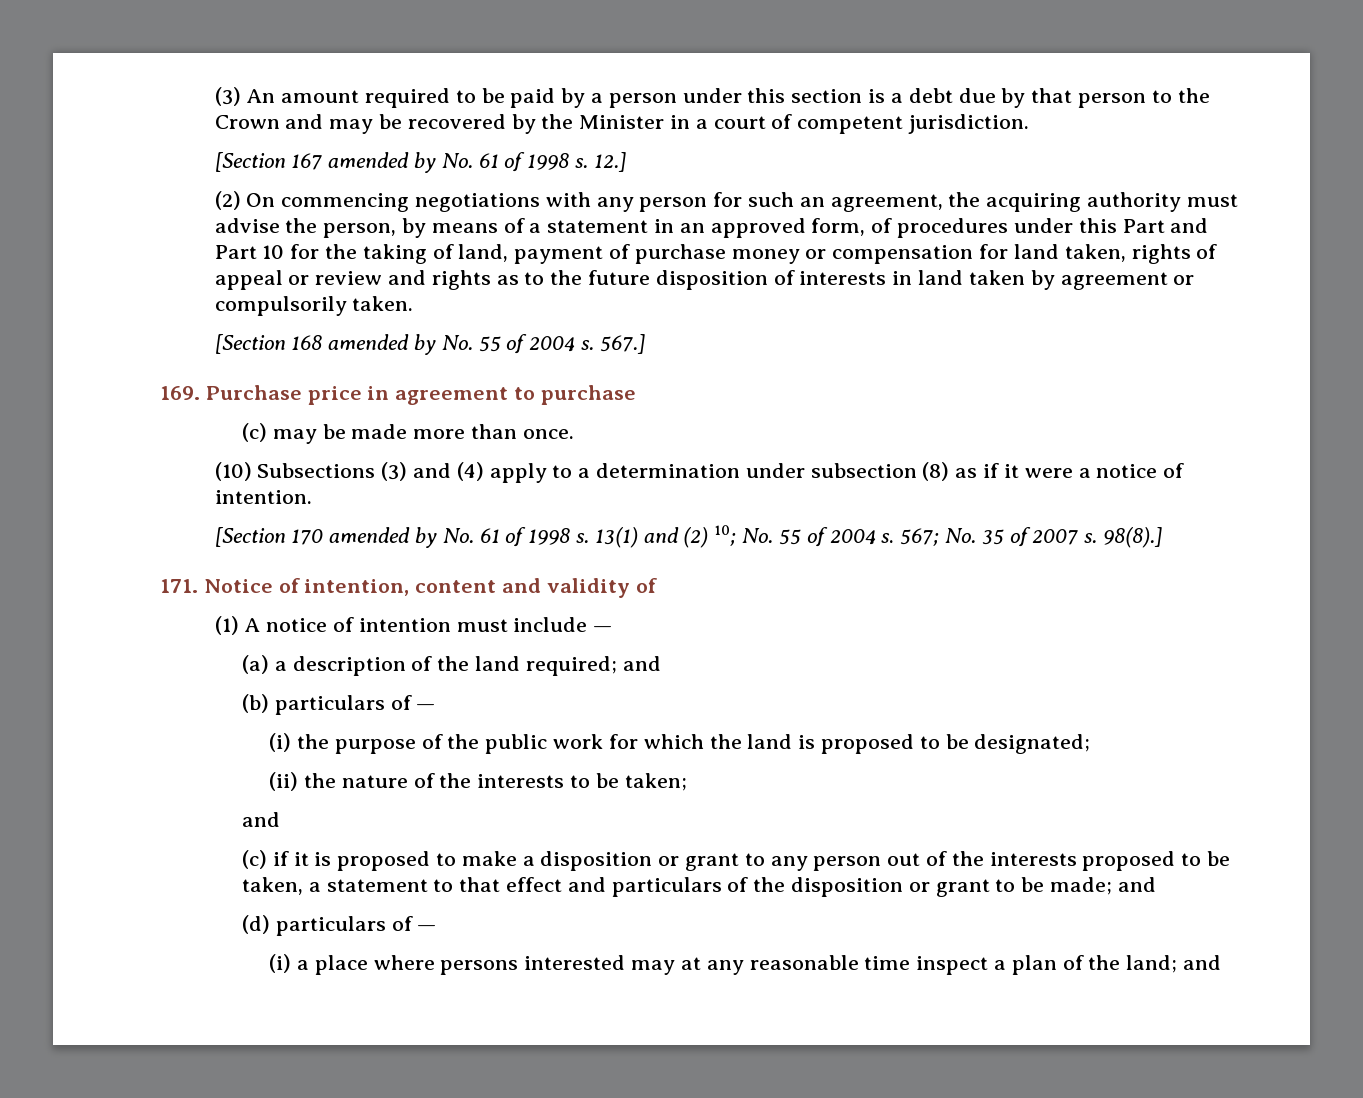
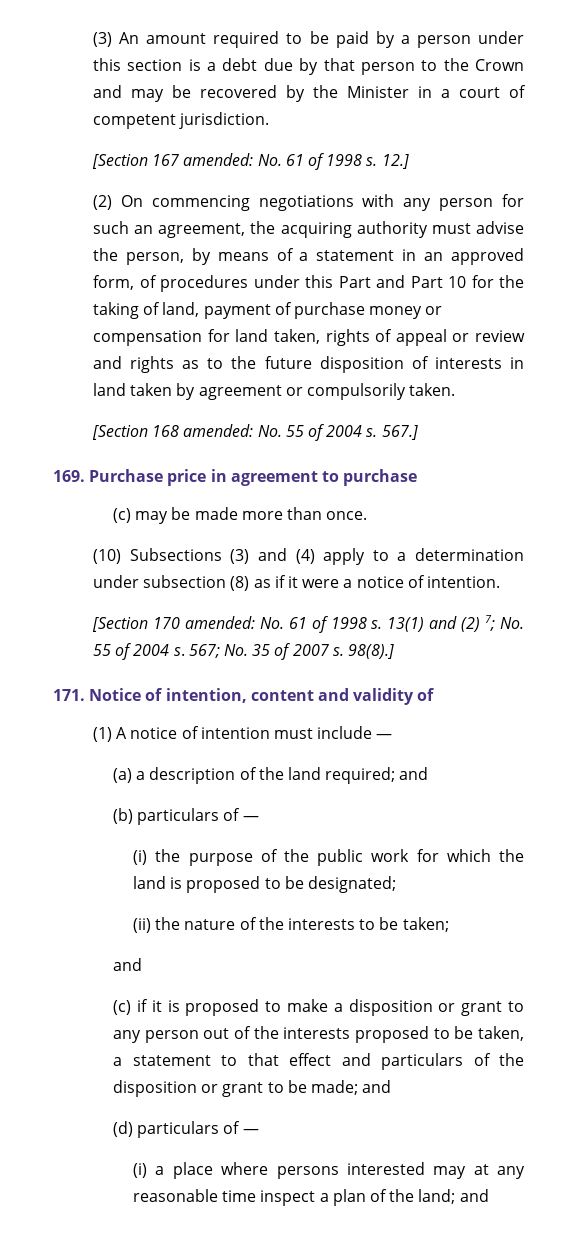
- [Section 167 amended by No. 61 of 1998 s.
+ [Section 167 amended: No. 61 of 1998 s.
- [Section 168 amended by No. 55 of 2004 s.
+ [Section 168 amended: No. 55 of 2004 s.
- [Section 170 amended by No. 61 of 1998 s.
+ [Section 170 amended: No. 61 of 1998 s.
- 13(1) and (2) 10; No. 55 of 2004 s.
+ 13(1) and (2) 7; No. 55 of 2004 s.

